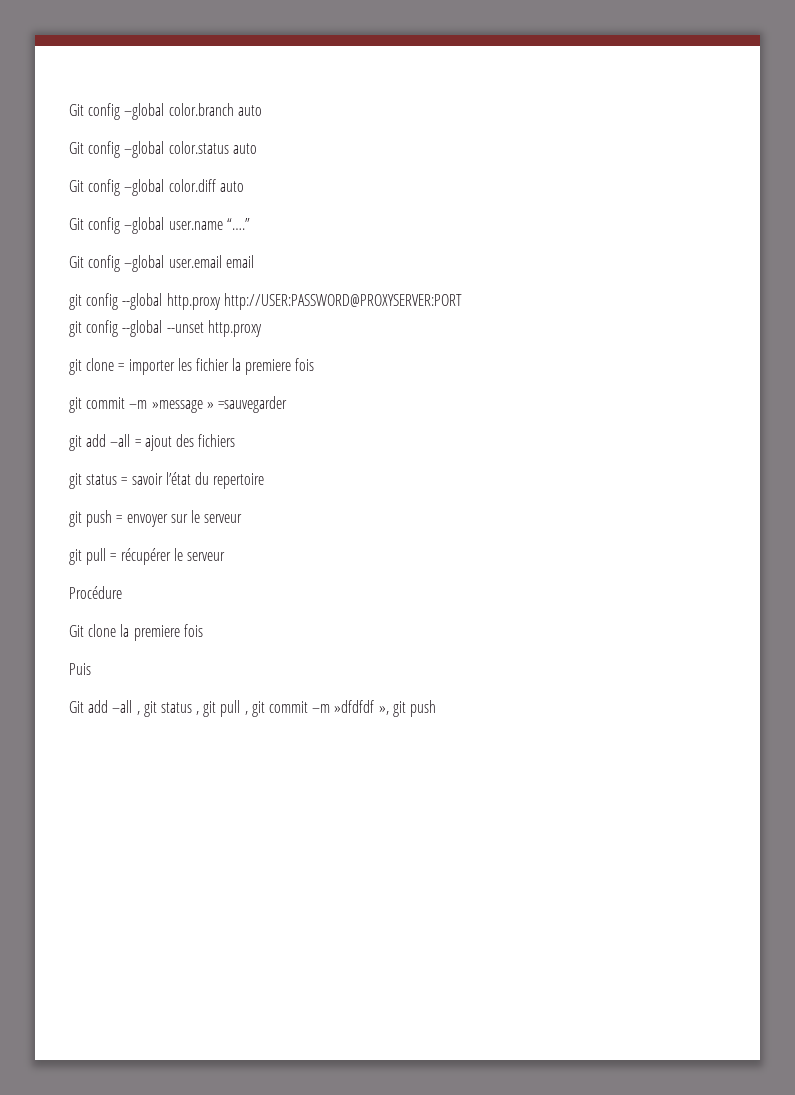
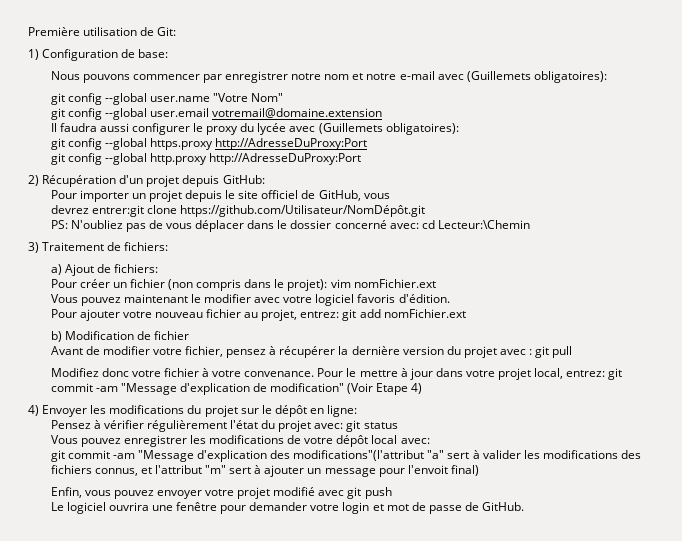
- Git config –global color.branch auto
- Git config –global color.status auto
- Git config –global color.diff auto
- Git config –global user.name “….”
- Git config –global user.email email
- git config --global http.proxy http://USER:PASSWORD@PROXYSERVER:PORT
- git config --global --unset http.proxy
- git clone = importer les fichier la premiere fois
- git commit –m »message » =sauvegarder
- git add –all = ajout des fichiers
- git status = savoir l’état du repertoire
- git push = envoyer sur le serveur
- git pull = récupérer le serveur
- Procédure
- Git clone la premiere fois
- Puis
- Git add –all , git status , git pull , git commit –m »dfdfdf », git push
+ Première utilisation de Git:
+ 1) Configuration de base:
+ Nous pouvons commencer par enregistrer notre nom et notre e-mail avec (Guillemets obligatoires):
+ git config --global user.name "Votre Nom"
+ git config --global user.email votremail@domaine.extension
+ Il faudra aussi configurer le proxy du lycée avec (Guillemets obligatoires):
+ git config --global https.proxy http://AdresseDuProxy:Port
+ git config --global http.proxy http://AdresseDuProxy:Port
+ 2) Récupération d'un projet depuis GitHub:
+ Pour importer un projet depuis le site officiel de GitHub, vous
+ devrez entrer:git clone https://github.com/Utilisateur/NomDépôt.git
+ PS: N'oubliez pas de vous déplacer dans le dossier concerné avec: cd Lecteur:\Chemin
+ 3) Traitement de fichiers:
+ a) Ajout de fichiers:
+ Pour créer un fichier (non compris dans le projet): vim nomFichier.ext
+ Vous pouvez maintenant le modifier avec votre logiciel favoris d'édition.
+ Pour ajouter votre nouveau fichier au projet, entrez: git add nomFichier.ext
+ b) Modification de fichier
+ Avant de modifier votre fichier, pensez à récupérer la dernière version du projet avec : git pull
+ Modifiez donc votre fichier à votre convenance. Pour le mettre à jour dans votre projet local, entrez: git commit -am "Message d'explication de modification" (Voir Etape 4)
+ 4) Envoyer les modifications du projet sur le dépôt en ligne:
+ Pensez à vérifier régulièrement l'état du projet avec: git status
+ Vous pouvez enregistrer les modifications de votre dépôt local avec:
+ git commit -am "Message d'explication des modifications"(l'attribut "a" sert à valider les modifications des fichiers connus, et l'attribut "m" sert à ajouter un message pour l'envoit final)
+ Enfin, vous pouvez envoyer votre projet modifié avec git push
+ Le logiciel ouvrira une fenêtre pour demander votre login et mot de passe de GitHub.

